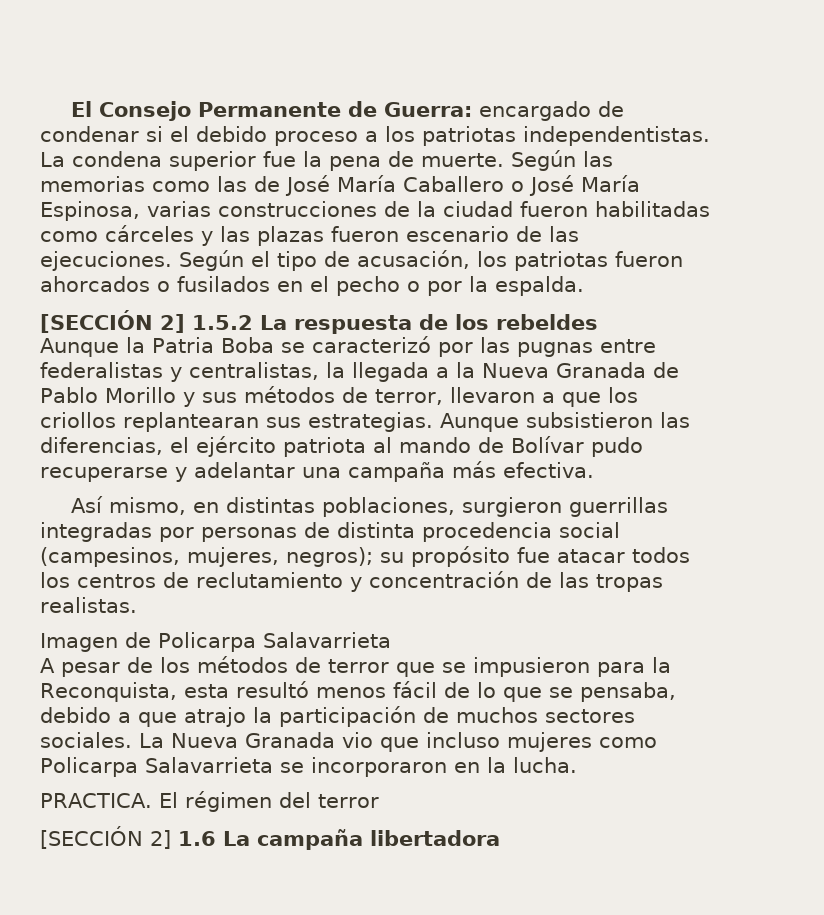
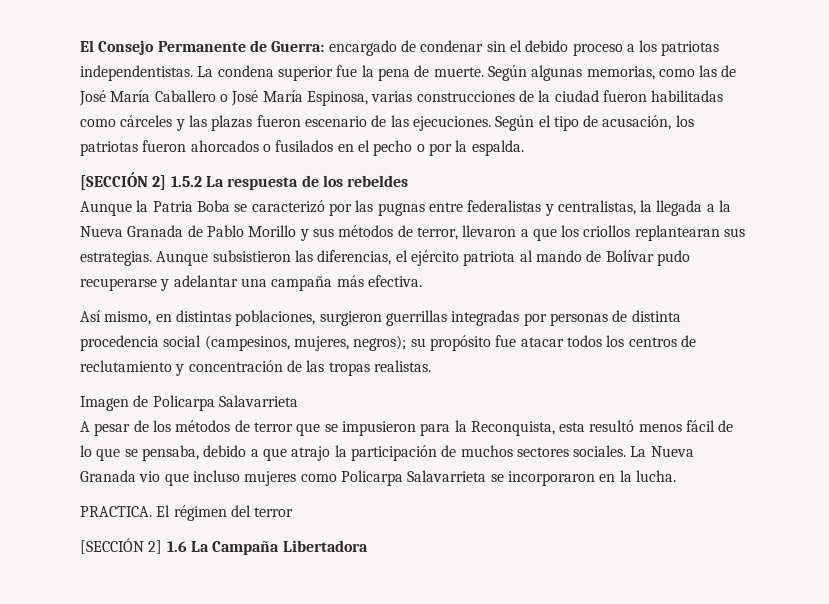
- El Consejo Permanente de Guerra: encargado de condenar si el debido proceso a los patriotas independentistas.
+ El Consejo Permanente de Guerra: encargado de condenar sin el debido proceso a los patriotas independentistas.
- Según las memorias como las de José María Caballero o José María Espinosa, varias construcciones de la ciudad fueron habilitadas como cárceles y las plazas fueron escenario de las ejecuciones.
+ Según algunas memorias, como las de José María Caballero o José María Espinosa, varias construcciones de la ciudad fueron habilitadas como cárceles y las plazas fueron escenario de las ejecuciones.
- [SECCIÓN 2] 1.6 La campaña libertadora
+ [SECCIÓN 2] 1.6 La Campaña Libertadora

